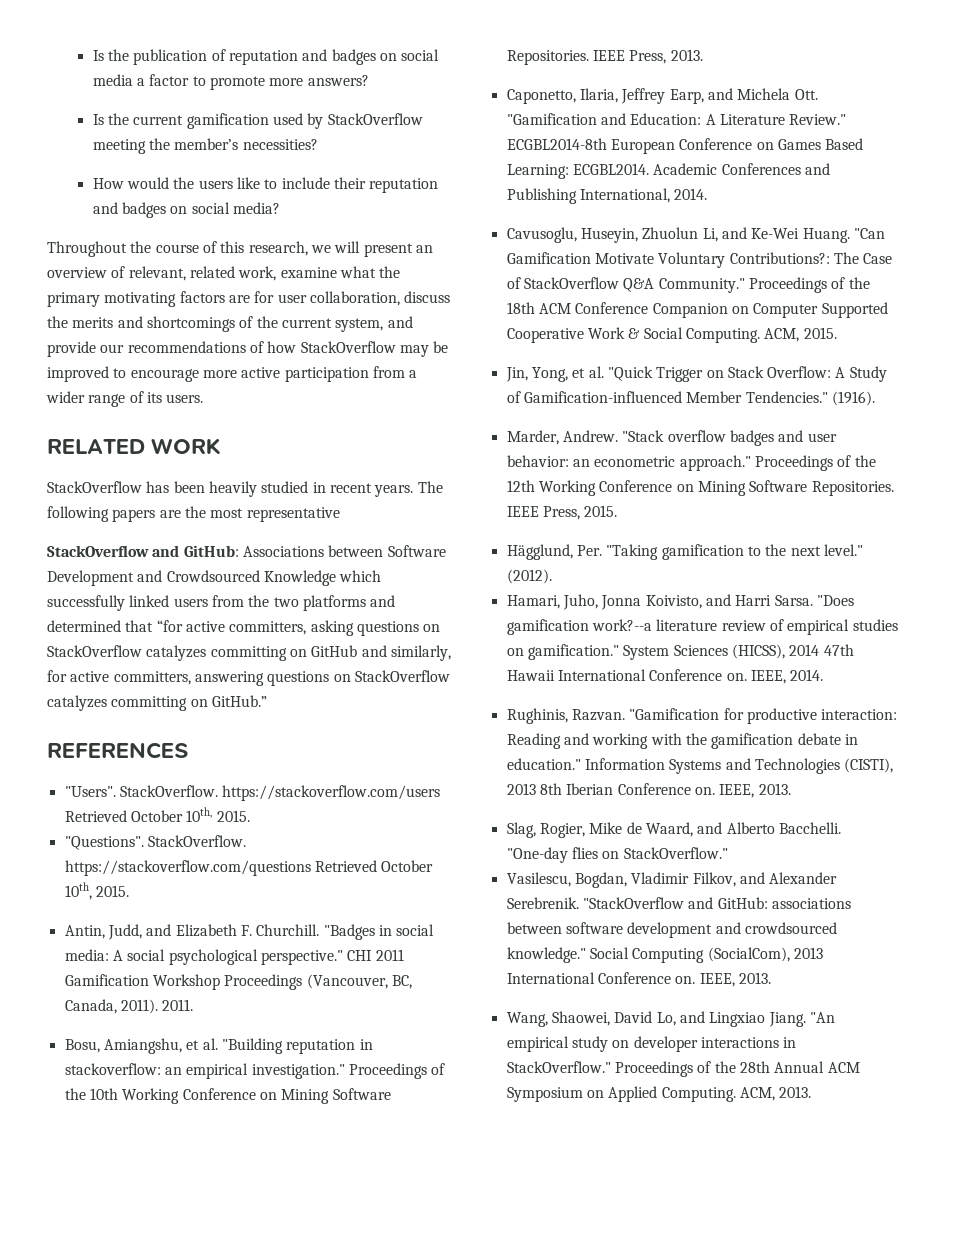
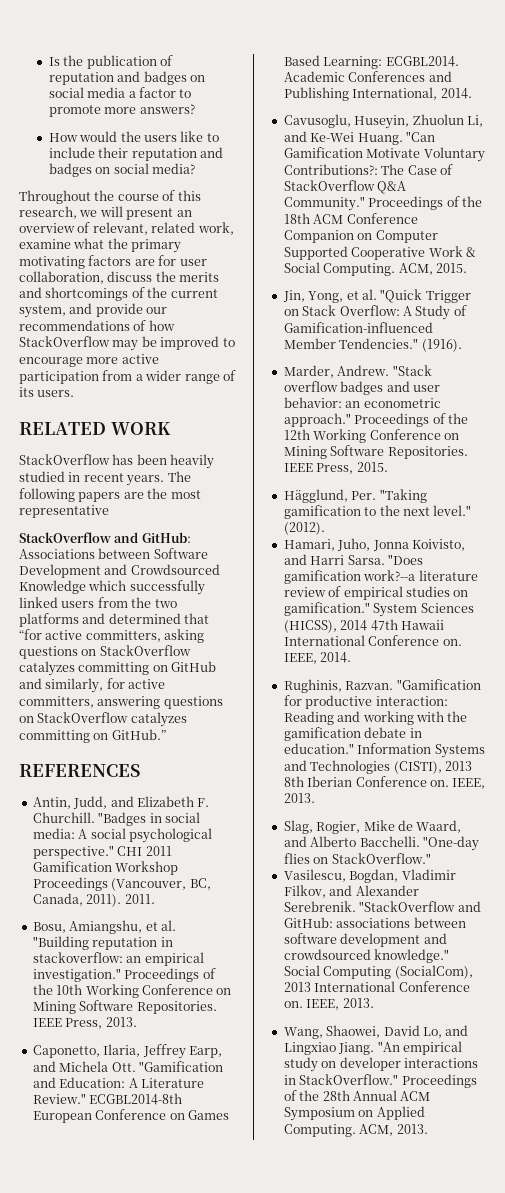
- Is the current gamification used by StackOverflow meeting the member’s necessities?
- "Users". StackOverflow. https://stackoverflow.com/users Retrieved October 10th, 2015.
- "Questions". StackOverflow. https://stackoverflow.com/questions Retrieved October 10th, 2015.

